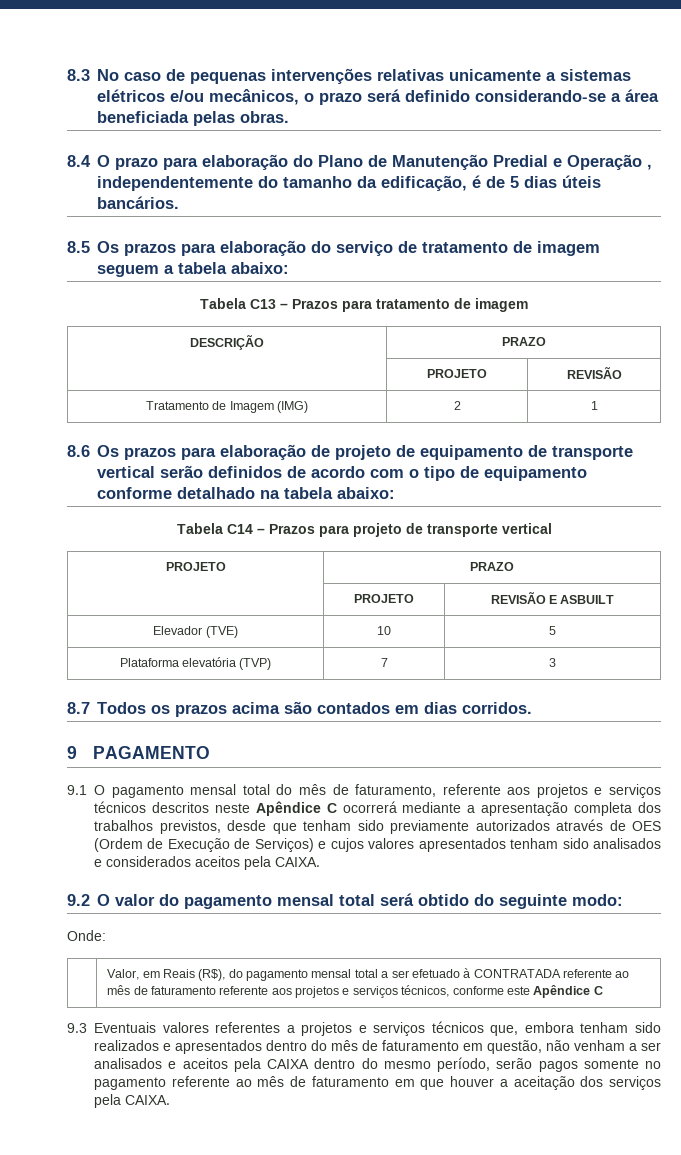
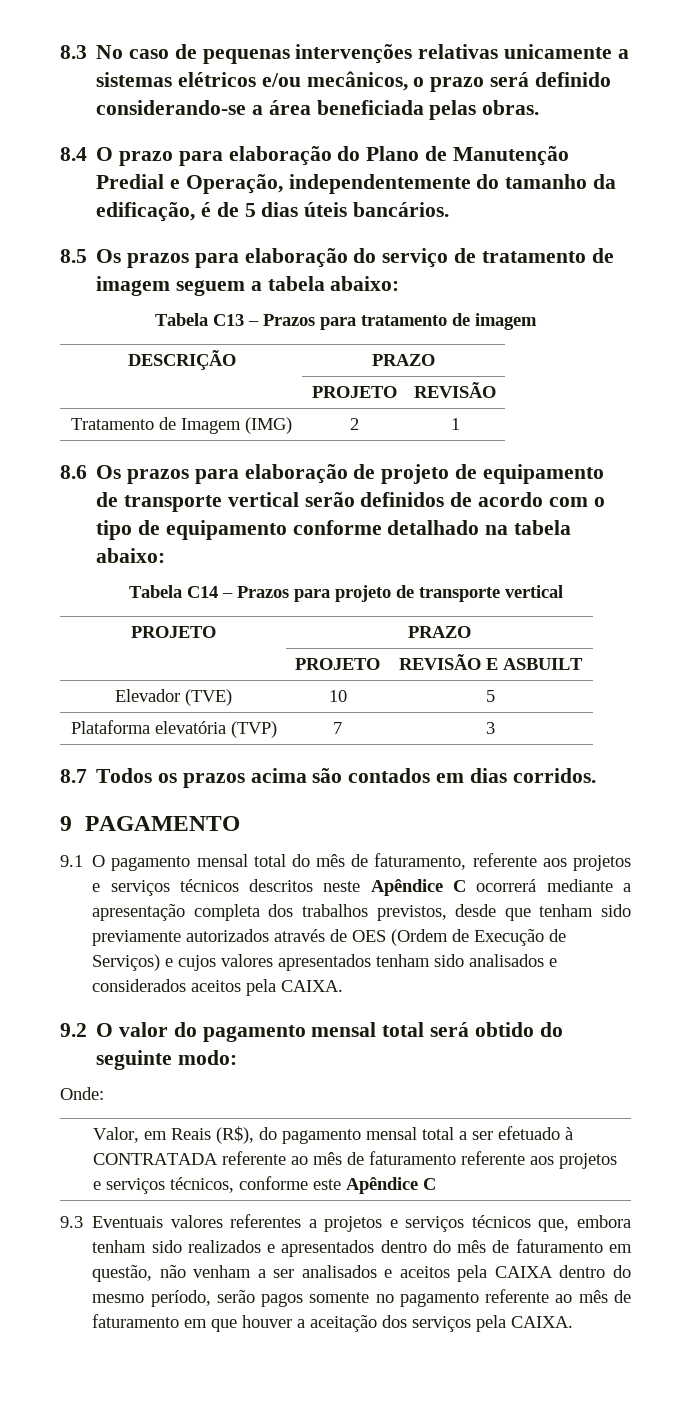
- 8.4 O prazo para elaboração do Plano de Manutenção Predial e Operação , independentemente do tamanho da edificação, é de 5 dias úteis bancários.
+ 8.4 O prazo para elaboração do Plano de Manutenção Predial e Operação, independentemente do tamanho da edificação, é de 5 dias úteis bancários.

